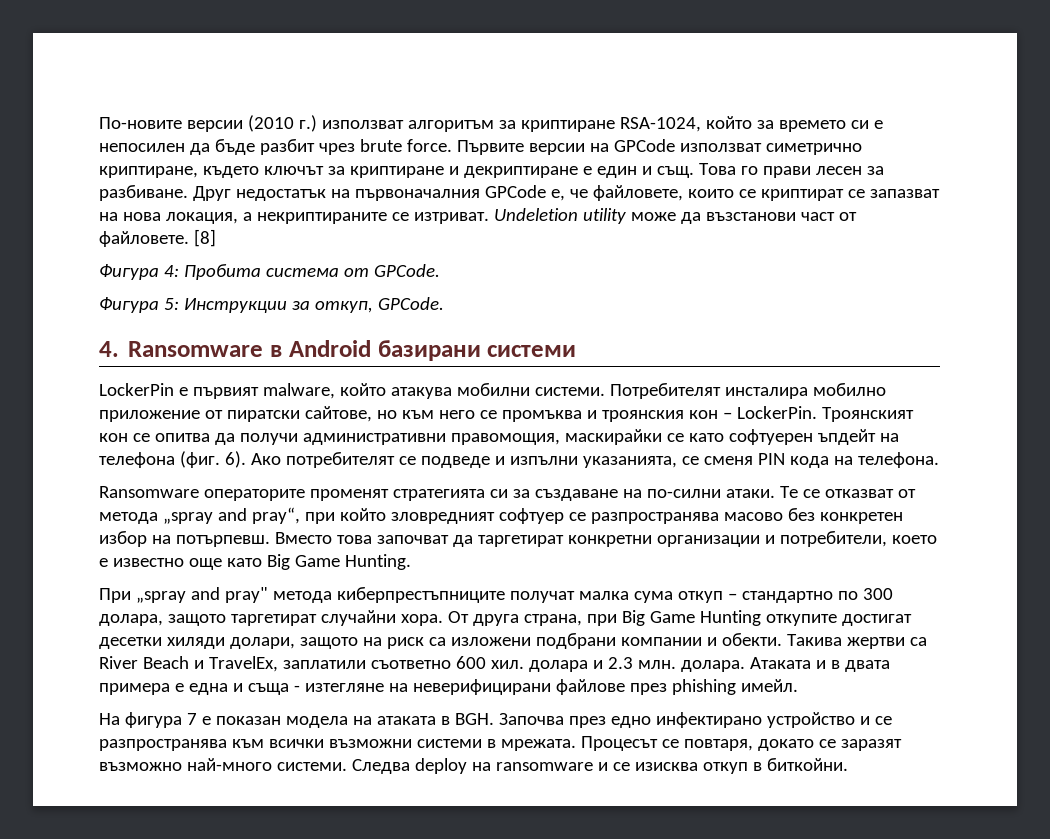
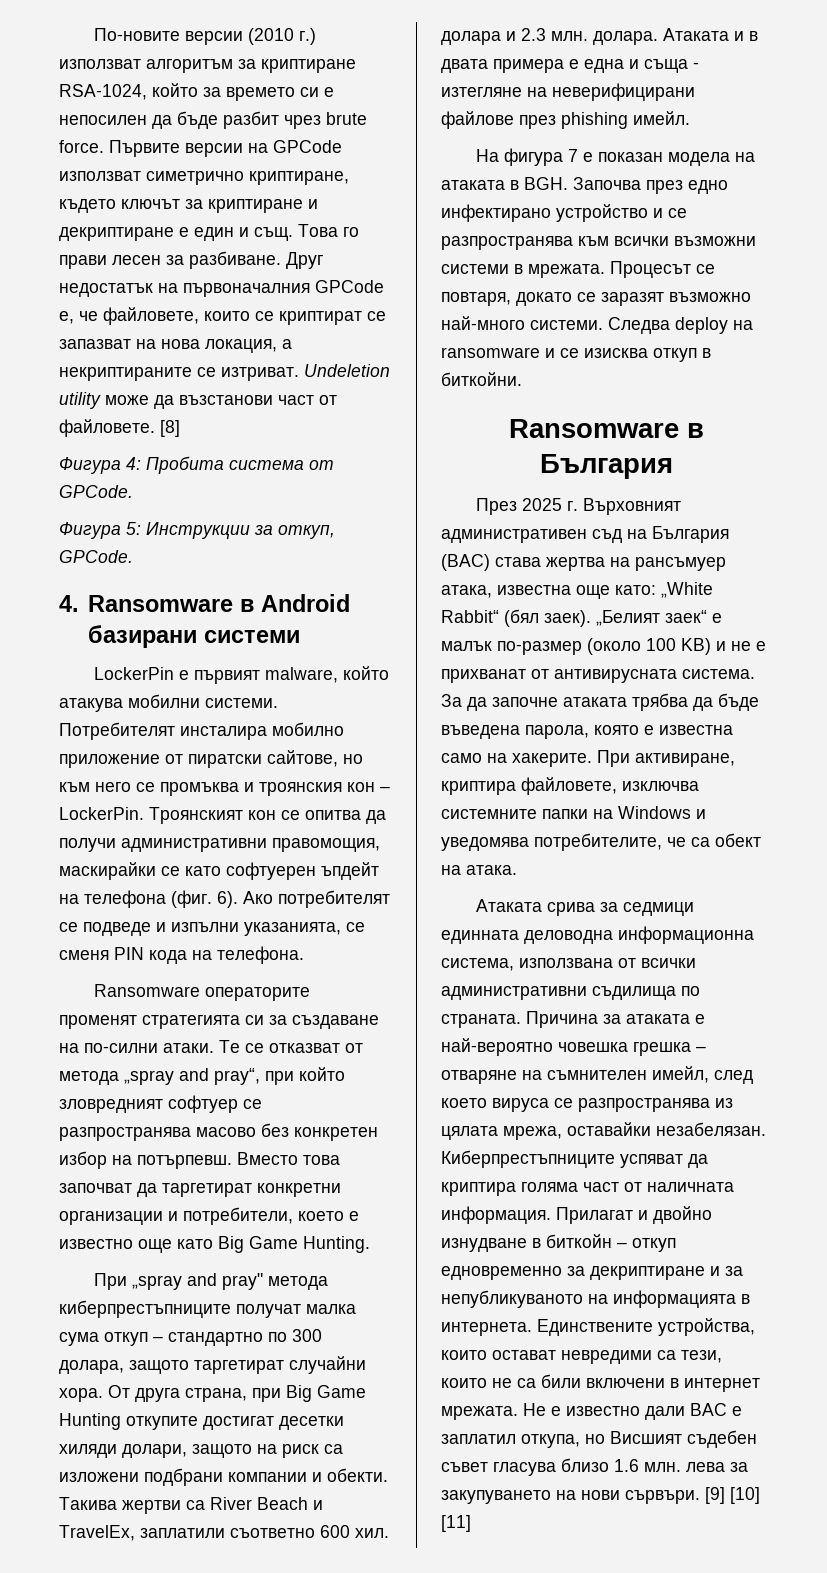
+ Ransomware в България
+ През 2025 г. Върховният административен съд на България (ВАС) става жертва на рансъмуер атака, известна още като: „White Rabbit“ (бял заек). „Белият заек“ е малък по-размер (около 100 KB) и не е прихванат от антивирусната система. За да започне атаката трябва да бъде въведена парола, която е известна само на хакерите. При активиране, криптира файловете, изключва системните папки на Windows и уведомява потребителите, че са обект на атака.
+ Атаката срива за седмици единната деловодна информационна система, използвана от всички административни съдилища по страната. Причина за атаката е най-вероятно човешка грешка – отваряне на съмнителен имейл, след което вируса се разпространява из цялата мрежа, оставайки незабелязан. Киберпрестъпниците успяват да криптира голяма част от наличната информация. Прилагат и двойно изнудване в биткойн – откуп едновременно за декриптиране и за непубликуваното на информацията в интернета. Единствените устройства, които остават невредими са тези, които не са били включени в интернет мрежата. Не е известно дали ВАС е заплатил откупа, но Висшият съдебен съвет гласува близо 1.6 млн. лева за закупуването на нови сървъри. [9] [10] [11]

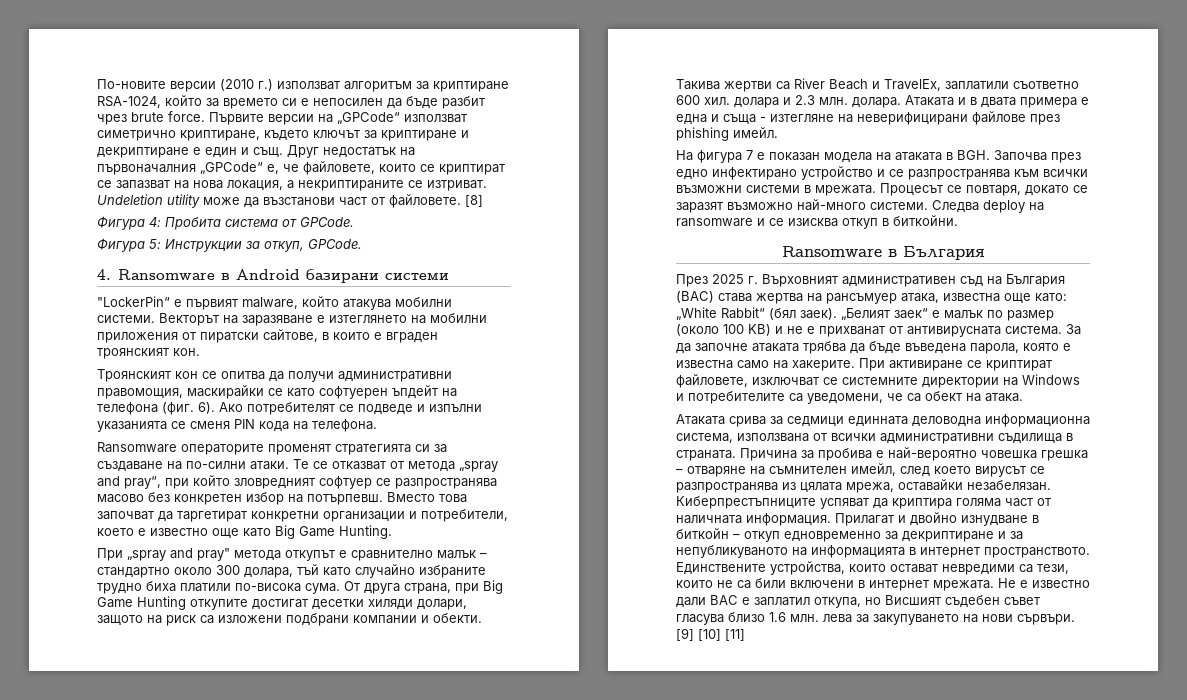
- Първите версии на GPCode използват симетрично криптиране, където ключът за криптиране и декриптиране е един и същ.
+ Първите версии на „GPCode“ използват симетрично криптиране, където ключът за криптиране и декриптиране е един и същ.
- Това го прави лесен за разбиване.
- Друг недостатък на първоначалния GPCode е, че файловете, които се криптират се запазват на нова локация, а некриптираните се изтриват.
+ Друг недостатък на първоначалния „GPCode“ е, че файловете, които се криптират се запазват на нова локация, а некриптираните се изтриват.
- LockerPin е първият malware, който атакува мобилни системи.
+ "LockerPin“ е първият malware, който атакува мобилни системи.
- Потребителят инсталира мобилно приложение от пиратски сайтове, но към него се промъква и троянския кон – LockerPin. Троянският кон се опитва да получи административни правомощия, маскирайки се като софтуерен ъпдейт на телефона (фиг.
+ Векторът на заразяване е изтеглянето на мобилни приложения от пиратски сайтове, в които е вграден троянският кон.
+ Троянският кон се опитва да получи административни правомощия, маскирайки се като софтуерен ъпдейт на телефона (фиг.
- Ако потребителят се подведе и изпълни указанията, се сменя PIN кода на телефона.
+ Ако потребителят се подведе и изпълни указанията се сменя PIN кода на телефона.
- При „spray and pray" метода киберпрестъпниците получат малка сума откуп – стандартно по 300 долара, защото таргетират случайни хора.
+ При „spray and pray" метода откупът е сравнително малък – стандартно около 300 долара, тъй като случайно избраните трудно биха платили по-висока сума.
- „Белият заек“ е малък по-размер (около 100 KB) и не е прихванат от антивирусната система.
+ „Белият заек“ е малък по размер (около 100 KB) и не е прихванат от антивирусната система.
- При активиране, криптира файловете, изключва системните папки на Windows и уведомява потребителите, че са обект на атака.
+ При активиране се криптират файловете, изключват се системните директории на Windows и потребителите са уведомени, че са обект на атака.
- Атаката срива за седмици единната деловодна информационна система, използвана от всички административни съдилища по страната.
+ Атаката срива за седмици единната деловодна информационна система, използвана от всички административни съдилища в страната.
- Причина за атаката е най-вероятно човешка грешка – отваряне на съмнителен имейл, след което вируса се разпространява из цялата мрежа, оставайки незабелязан.
+ Причина за пробива е най-вероятно човешка грешка – отваряне на съмнителен имейл, след което вирусът се разпространява из цялата мрежа, оставайки незабелязан.
- Прилагат и двойно изнудване в биткойн – откуп едновременно за декриптиране и за непубликуваното на информацията в интернета.
+ Прилагат и двойно изнудване в биткойн – откуп едновременно за декриптиране и за непубликуваното на информацията в интернет пространството.

